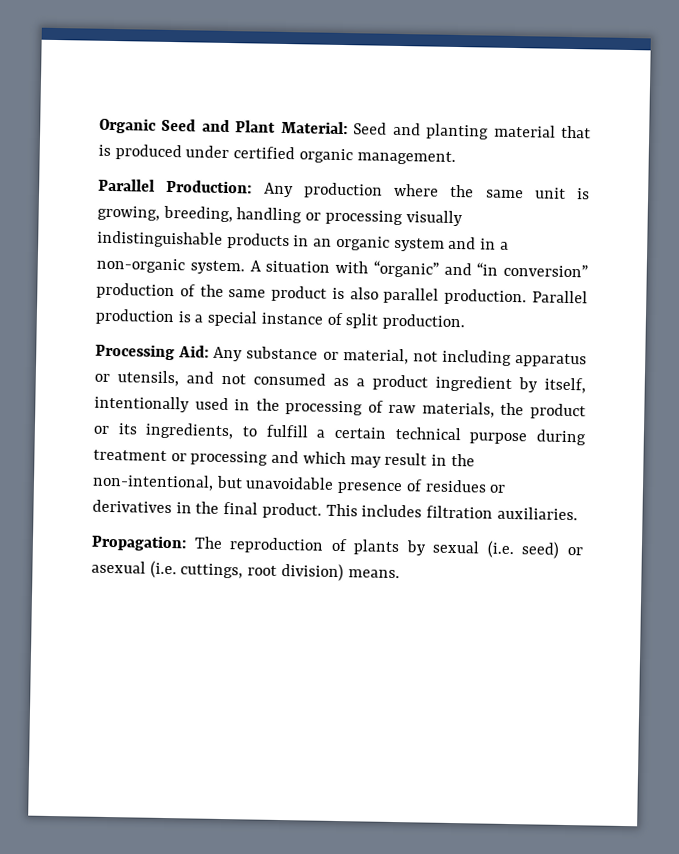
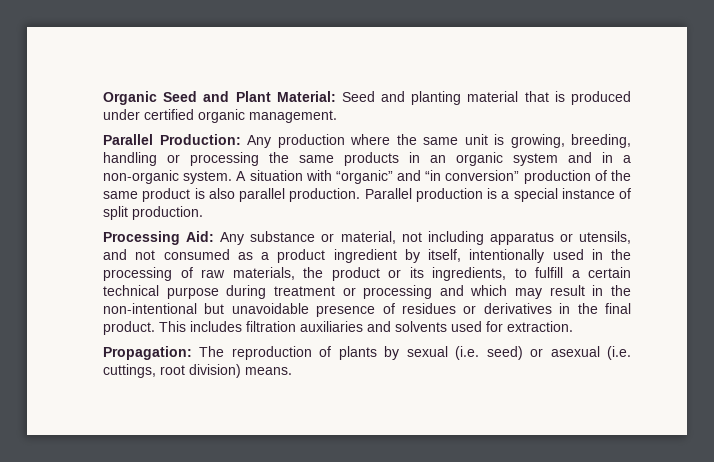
- Parallel Production: Any production where the same unit is growing, breeding, handling or processing visually indistinguishable products in an organic system and in a non-organic system.
+ Parallel Production: Any production where the same unit is growing, breeding, handling or processing the same products in an organic system and in a non-organic system.
- Processing Aid: Any substance or material, not including apparatus or utensils, and not consumed as a product ingredient by itself, intentionally used in the processing of raw materials, the product or its ingredients, to fulfill a certain technical purpose during treatment or processing and which may result in the non-intentional, but unavoidable presence of residues or derivatives in the final product.
+ Processing Aid: Any substance or material, not including apparatus or utensils, and not consumed as a product ingredient by itself, intentionally used in the processing of raw materials, the product or its ingredients, to fulfill a certain technical purpose during treatment or processing and which may result in the non-intentional but unavoidable presence of residues or derivatives in the final product.
- This includes filtration auxiliaries.
+ This includes filtration auxiliaries and solvents used for extraction.

